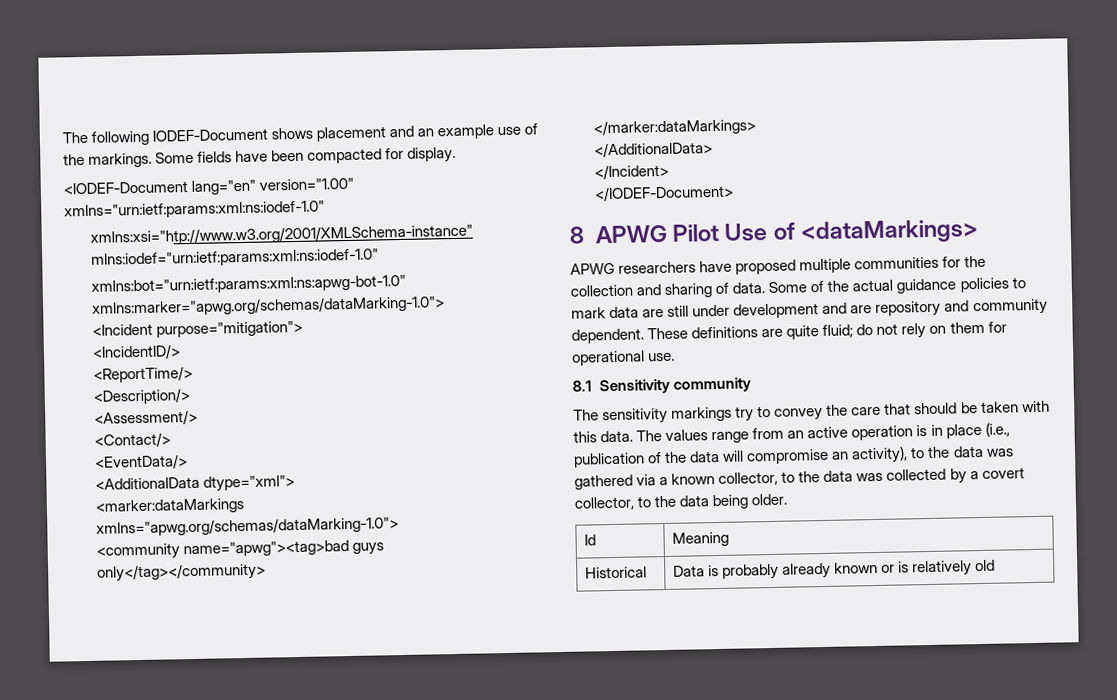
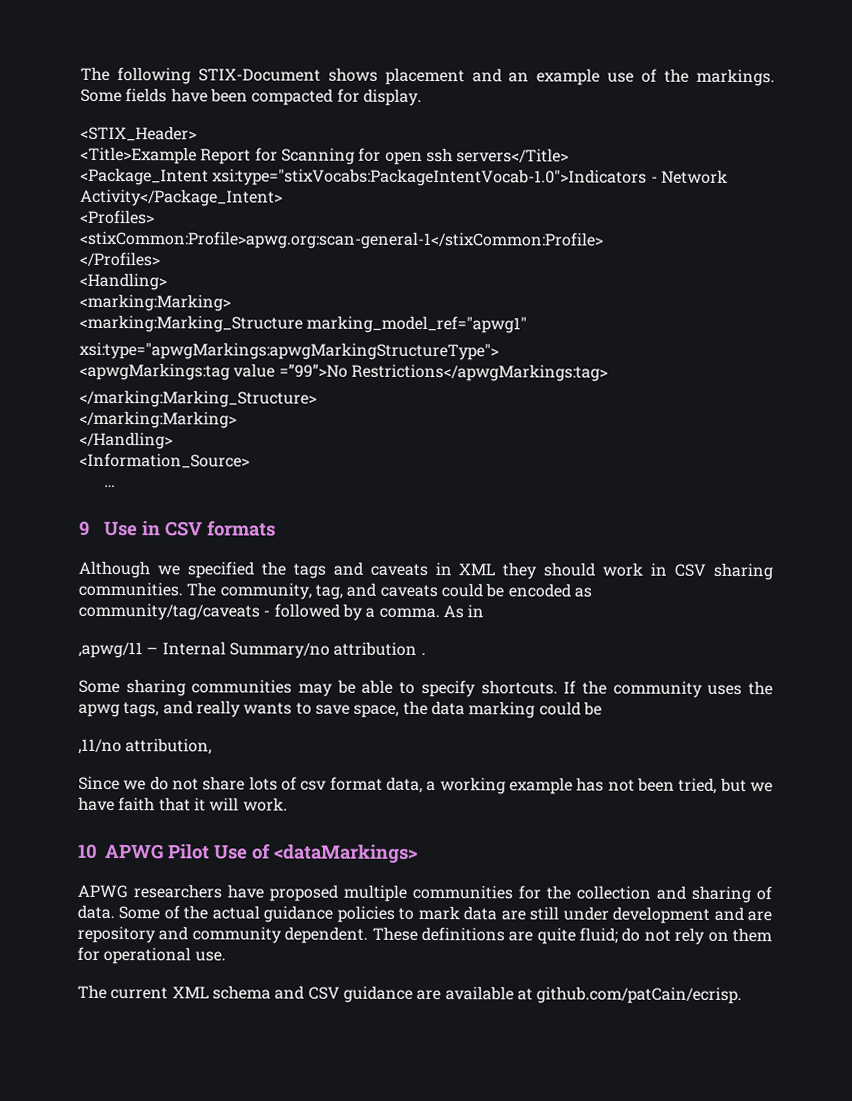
- The following IODEF-Document shows placement and an example use of the markings.
+ The following STIX-Document shows placement and an example use of the markings.
- <IODEF-Document lang="en" version="1.00" xmlns="urn:ietf:params:xml:ns:iodef-1.0"
- xmlns:xsi="htp://www.w3.org/2001/XMLSchema-instance" mlns:iodef="urn:ietf:params:xml:ns:iodef-1.0"
- xmlns:bot="urn:ietf:params:xml:ns:apwg-bot-1.0" xmlns:marker="apwg.org/schemas/dataMarking-1.0">
- <Incident purpose="mitigation">
- <IncidentID/>
- <ReportTime/>
- <Description/>
- <Assessment/>
- <Contact/>
- <EventData/>
- <AdditionalData dtype="xml">
- <marker:dataMarkings xmlns="apwg.org/schemas/dataMarking-1.0">
- <community name="apwg"><tag>bad guys only</tag></community>
- </marker:dataMarkings>
- </AdditionalData>
- </Incident>
- </IODEF-Document>
- 8 APWG Pilot Use of <dataMarkings>
+ <STIX_Header>
+ <Title>Example Report for Scanning for open ssh servers</Title>
+ <Package_Intent xsi:type="stixVocabs:PackageIntentVocab-1.0">Indicators - Network Activity</Package_Intent>
+ <Profiles>
+ <stixCommon:Profile>apwg.org:scan-general-1</stixCommon:Profile>
+ </Profiles>
+ <Handling>
+ <marking:Marking>
+ <marking:Marking_Structure marking_model_ref="apwg1"
+ xsi:type="apwgMarkings:apwgMarkingStructureType">
+ <apwgMarkings:tag value =”99”>No Restrictions</apwgMarkings:tag>
+ </marking:Marking_Structure>
+ </marking:Marking>
+ </Handling>
+ <Information_Source>
+ …
+ 9 Use in CSV formats
+ Although we specified the tags and caveats in XML they should work in CSV sharing communities. The community, tag, and caveats could be encoded as community/tag/caveats - followed by a comma. As in
+ ,apwg/11 – Internal Summary/no attribution .
+ Some sharing communities may be able to specify shortcuts. If the community uses the apwg tags, and really wants to save space, the data marking could be
+ ,11/no attribution,
+ Since we do not share lots of csv format data, a working example has not been tried, but we have faith that it will work.
+ 10 APWG Pilot Use of <dataMarkings>
- 8.1 Sensitivity community
- The sensitivity markings try to convey the care that should be taken with this data. The values range from an active operation is in place (i.e., publication of the data will compromise an activity), to the data was gathered via a known collector, to the data was collected by a covert collector, to the data being older.
- Id | Meaning
- Historical | Data is probably already known or is relatively old
+ The current XML schema and CSV guidance are available at github.com/patCain/ecrisp.

